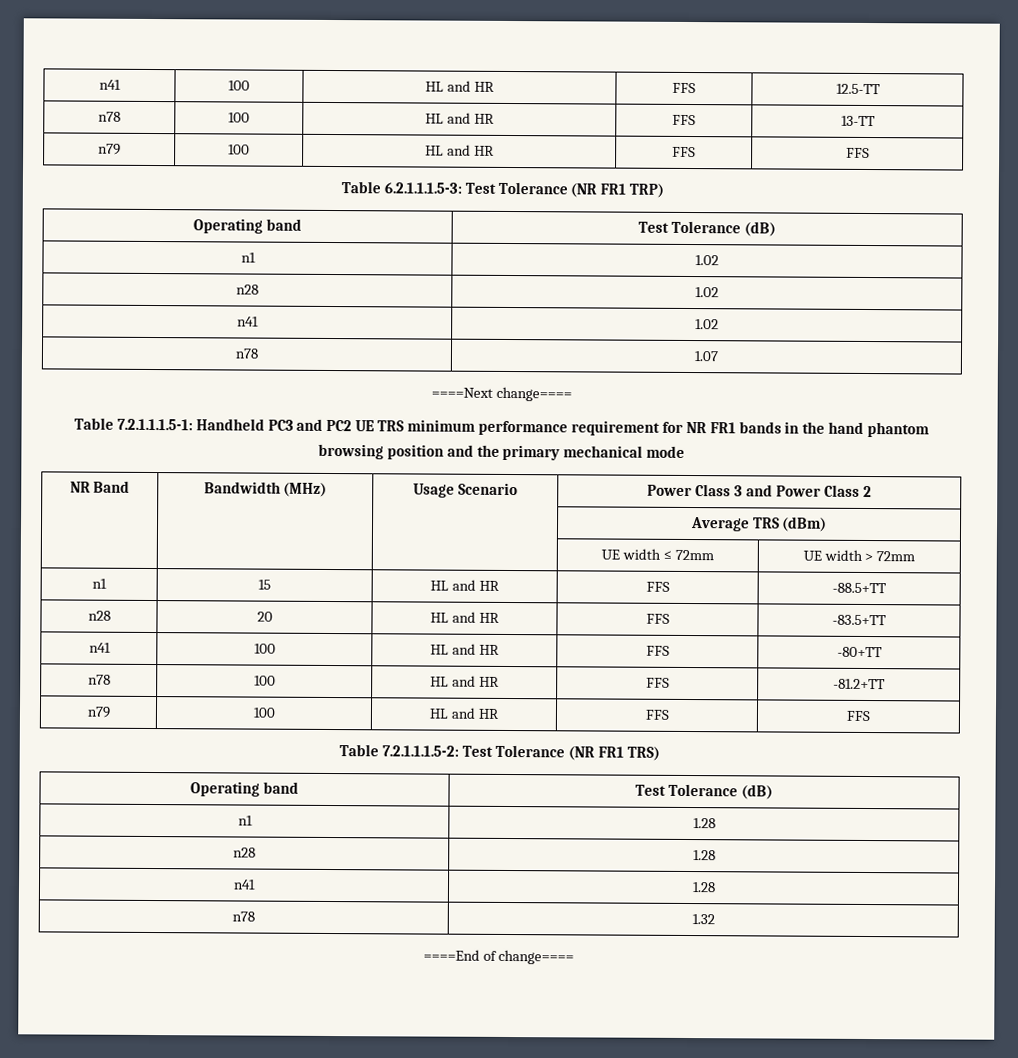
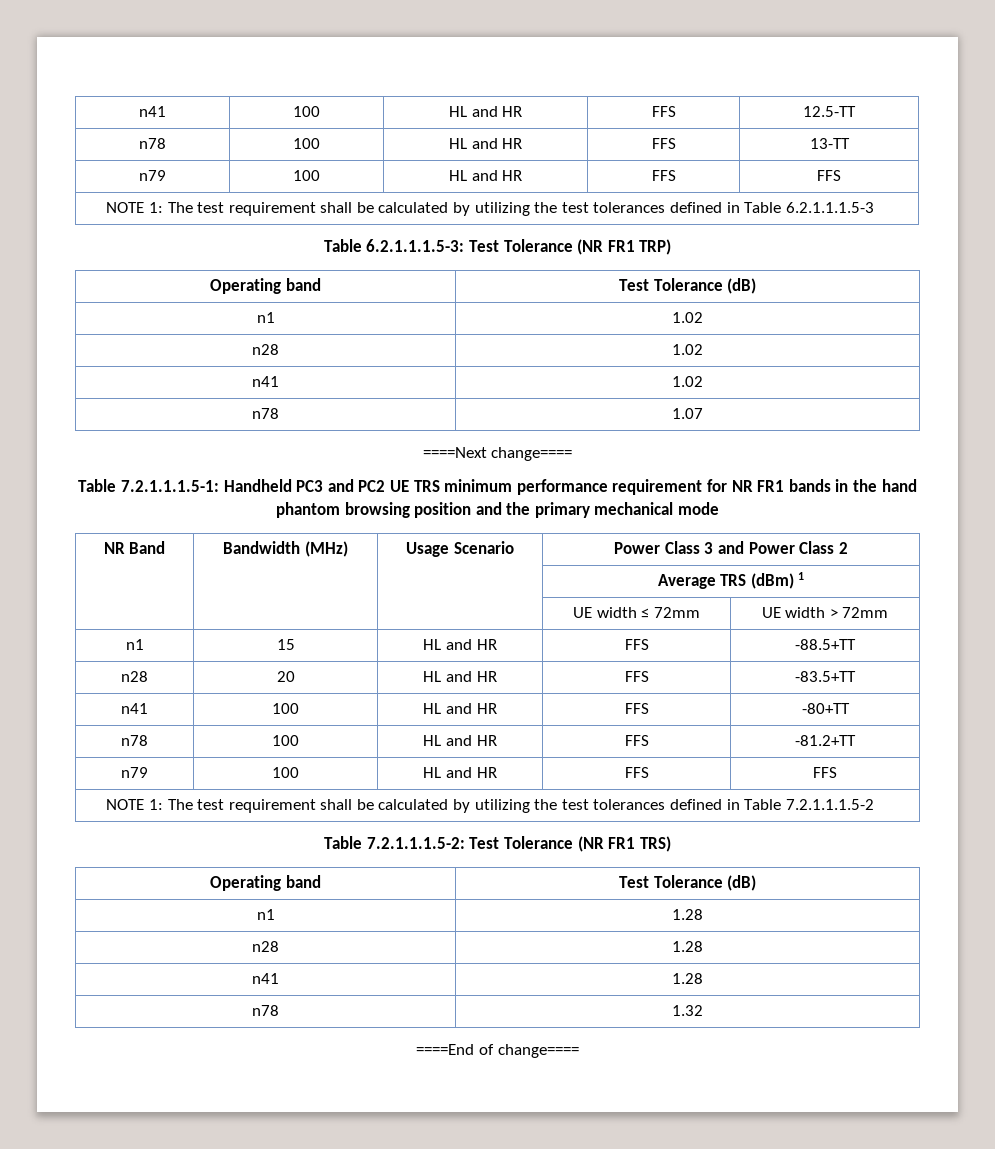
+ NOTE 1: The test requirement shall be calculated by utilizing the test tolerances defined in Table 6.2.1.1.1.5-3
- | | | Average TRS (dBm)
+ | | | Average TRS (dBm) 1
+ NOTE 1: The test requirement shall be calculated by utilizing the test tolerances defined in Table 7.2.1.1.1.5-2

